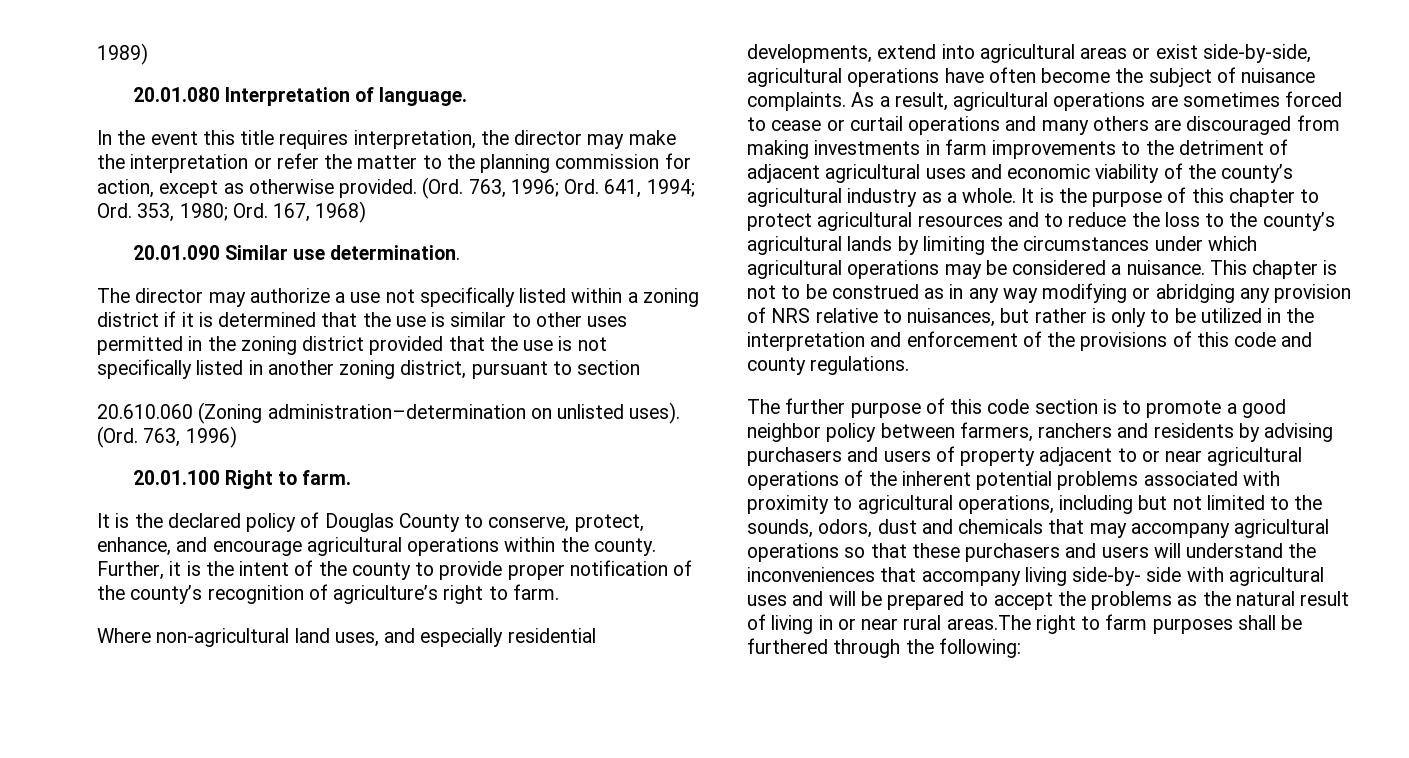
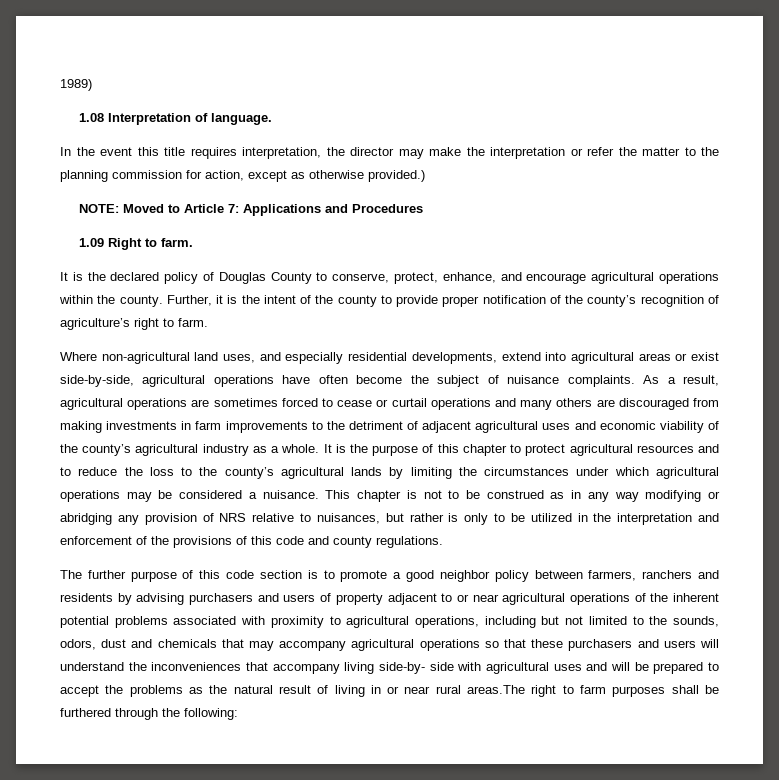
- 20.01.080 Interpretation of language.
+ 1.08 Interpretation of language.
- In the event this title requires interpretation, the director may make the interpretation or refer the matter to the planning commission for action, except as otherwise provided. (Ord. 763, 1996; Ord. 641, 1994; Ord. 353, 1980; Ord. 167, 1968)
- 20.01.090 Similar use determination.
- The director may authorize a use not specifically listed within a zoning district if it is determined that the use is similar to other uses permitted in the zoning district provided that the use is not specifically listed in another zoning district, pursuant to section
- 20.610.060 (Zoning administration–determination on unlisted uses). (Ord. 763, 1996)
- 20.01.100 Right to farm.
+ In the event this title requires interpretation, the director may make the interpretation or refer the matter to the planning commission for action, except as otherwise provided.)
+ NOTE: Moved to Article 7: Applications and Procedures
+ 1.09 Right to farm.

